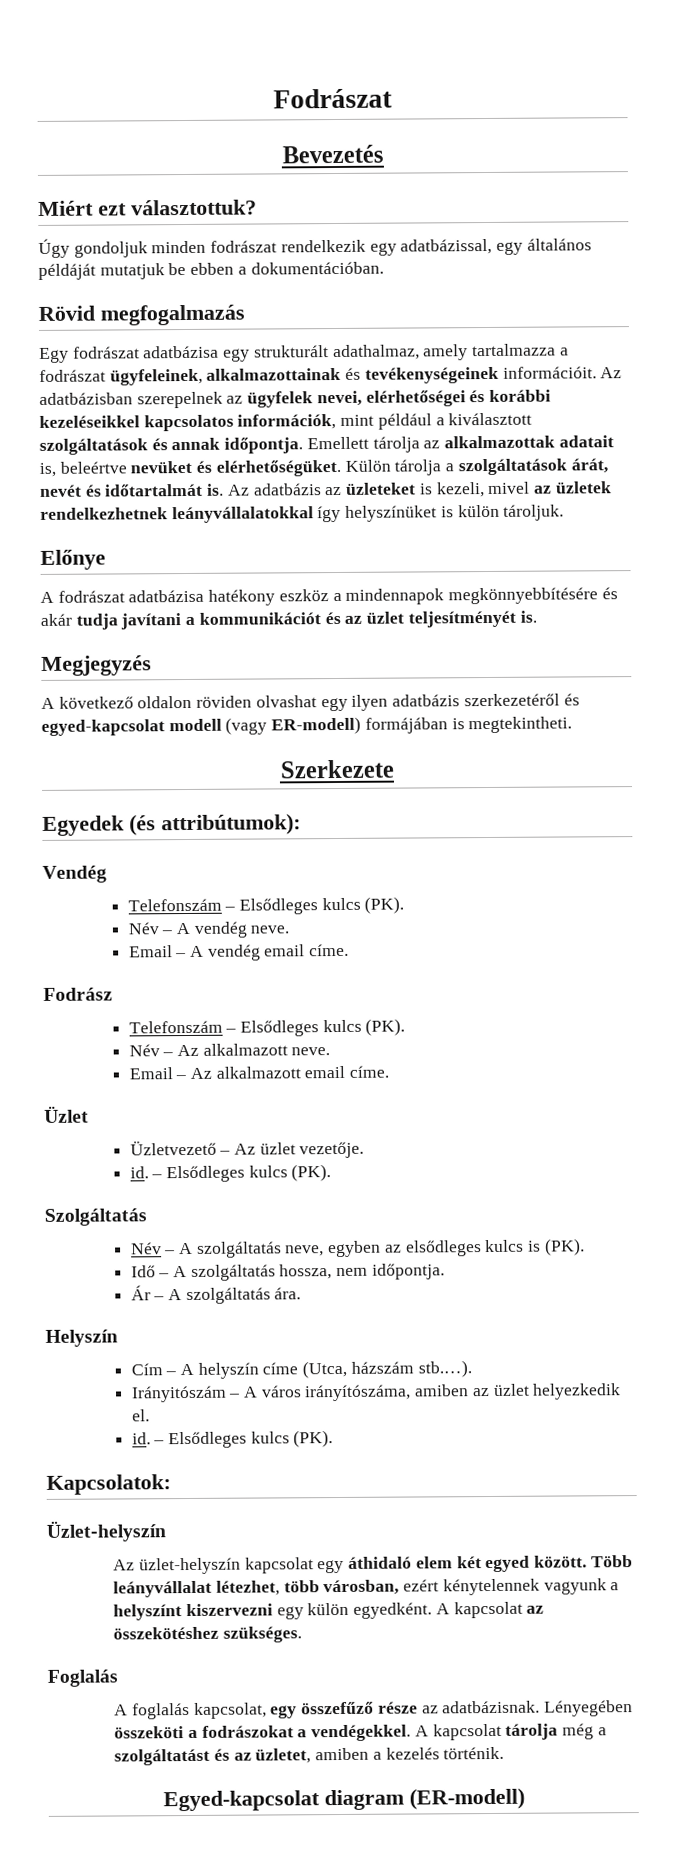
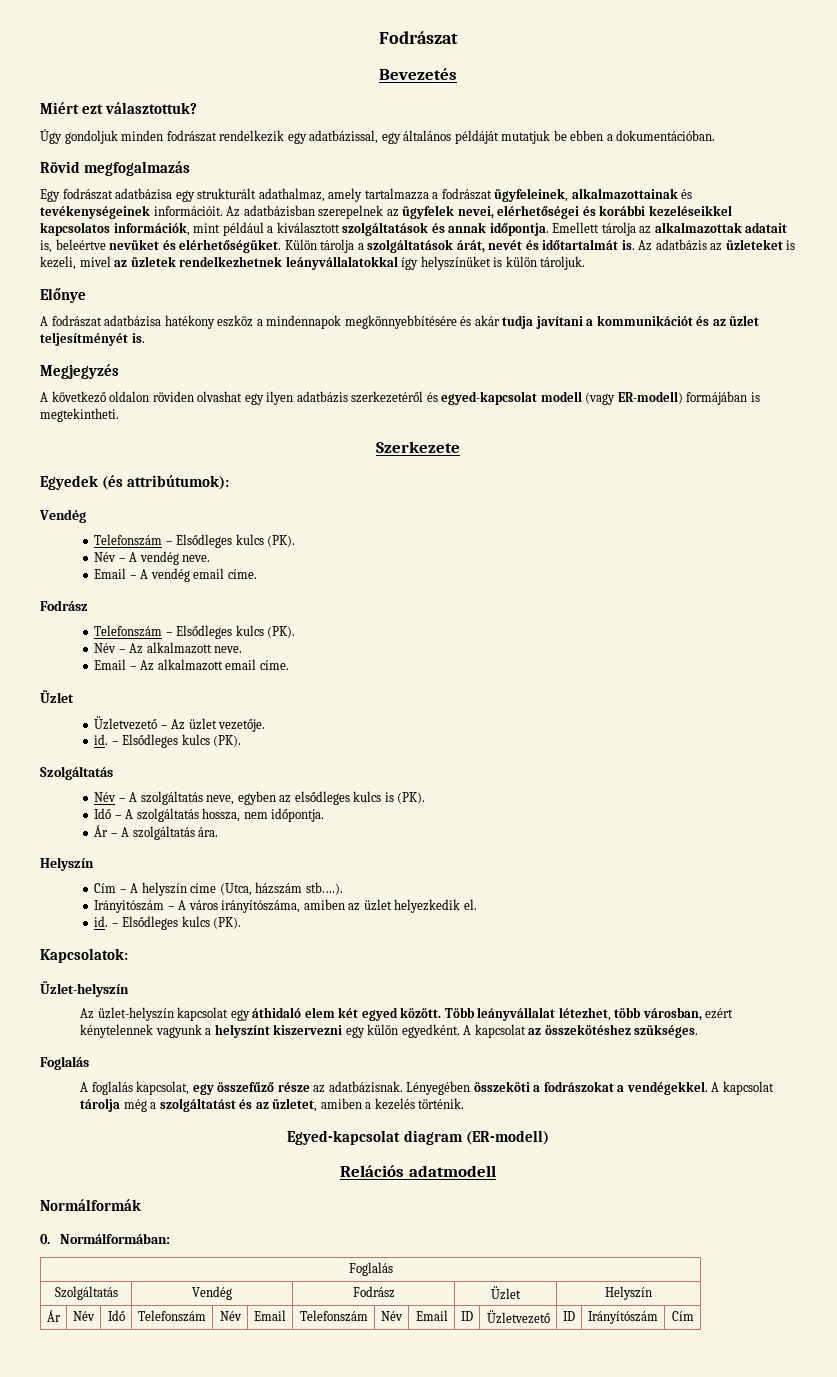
+ Relációs adatmodell
+ Normálformák
+ 0. Normálformában:
+ Foglalás
+ Szolgáltatás | Vendég | Fodrász | Üzlet | Helyszín
+ Ár | Név | Idő | Telefonszám | Név | Email | Telefonszám | Név | Email | ID | Üzletvezető | ID | Irányítószám | Cím

